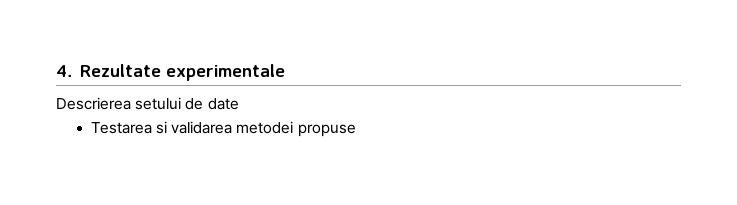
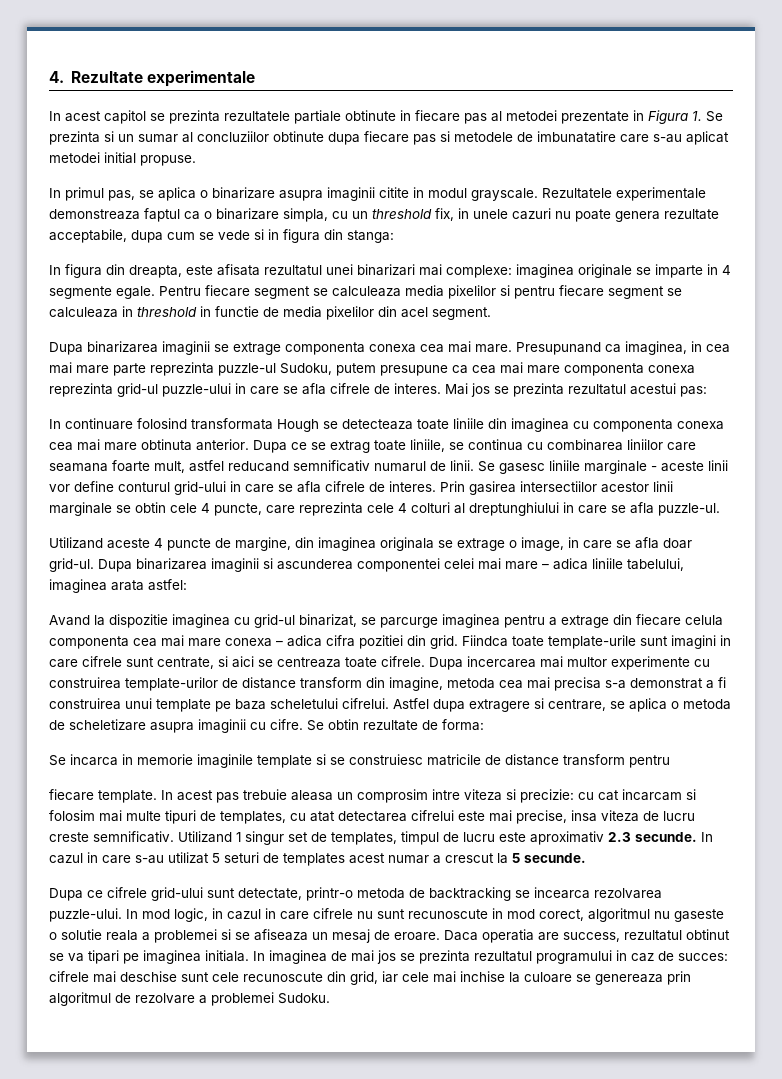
- Descrierea setului de date
- Testarea si validarea metodei propuse
+ In acest capitol se prezinta rezultatele partiale obtinute in fiecare pas al metodei prezentate in Figura 1. Se prezinta si un sumar al concluziilor obtinute dupa fiecare pas si metodele de imbunatatire care s-au aplicat metodei initial propuse.
+ In primul pas, se aplica o binarizare asupra imaginii citite in modul grayscale. Rezultatele experimentale demonstreaza faptul ca o binarizare simpla, cu un threshold fix, in unele cazuri nu poate genera rezultate acceptabile, dupa cum se vede si in figura din stanga:
+ In figura din dreapta, este afisata rezultatul unei binarizari mai complexe: imaginea originale se imparte in 4 segmente egale. Pentru fiecare segment se calculeaza media pixelilor si pentru fiecare segment se calculeaza in threshold in functie de media pixelilor din acel segment.
+ Dupa binarizarea imaginii se extrage componenta conexa cea mai mare. Presupunand ca imaginea, in cea mai mare parte reprezinta puzzle-ul Sudoku, putem presupune ca cea mai mare componenta conexa reprezinta grid-ul puzzle-ului in care se afla cifrele de interes. Mai jos se prezinta rezultatul acestui pas:
+ In continuare folosind transformata Hough se detecteaza toate liniile din imaginea cu componenta conexa cea mai mare obtinuta anterior. Dupa ce se extrag toate liniile, se continua cu combinarea liniilor care seamana foarte mult, astfel reducand semnificativ numarul de linii. Se gasesc liniile marginale - aceste linii vor define conturul grid-ului in care se afla cifrele de interes. Prin gasirea intersectiilor acestor linii marginale se obtin cele 4 puncte, care reprezinta cele 4 colturi al dreptunghiului in care se afla puzzle-ul.
+ Utilizand aceste 4 puncte de margine, din imaginea originala se extrage o image, in care se afla doar grid-ul. Dupa binarizarea imaginii si ascunderea componentei celei mai mare – adica liniile tabelului, imaginea arata astfel:
+ Avand la dispozitie imaginea cu grid-ul binarizat, se parcurge imaginea pentru a extrage din fiecare celula componenta cea mai mare conexa – adica cifra pozitiei din grid. Fiindca toate template-urile sunt imagini in care cifrele sunt centrate, si aici se centreaza toate cifrele. Dupa incercarea mai multor experimente cu construirea template-urilor de distance transform din imagine, metoda cea mai precisa s-a demonstrat a fi construirea unui template pe baza scheletului cifrelui. Astfel dupa extragere si centrare, se aplica o metoda de scheletizare asupra imaginii cu cifre. Se obtin rezultate de forma:
+ Se incarca in memorie imaginile template si se construiesc matricile de distance transform pentru
+ fiecare template. In acest pas trebuie aleasa un comprosim intre viteza si precizie: cu cat incarcam si folosim mai multe tipuri de templates, cu atat detectarea cifrelui este mai precise, insa viteza de lucru creste semnificativ. Utilizand 1 singur set de templates, timpul de lucru este aproximativ 2.3 secunde. In cazul in care s-au utilizat 5 seturi de templates acest numar a crescut la 5 secunde.
+ Dupa ce cifrele grid-ului sunt detectate, printr-o metoda de backtracking se incearca rezolvarea puzzle-ului. In mod logic, in cazul in care cifrele nu sunt recunoscute in mod corect, algoritmul nu gaseste o solutie reala a problemei si se afiseaza un mesaj de eroare. Daca operatia are success, rezultatul obtinut se va tipari pe imaginea initiala. In imaginea de mai jos se prezinta rezultatul programului in caz de succes: cifrele mai deschise sunt cele recunoscute din grid, iar cele mai inchise la culoare se genereaza prin algoritmul de rezolvare a problemei Sudoku.

